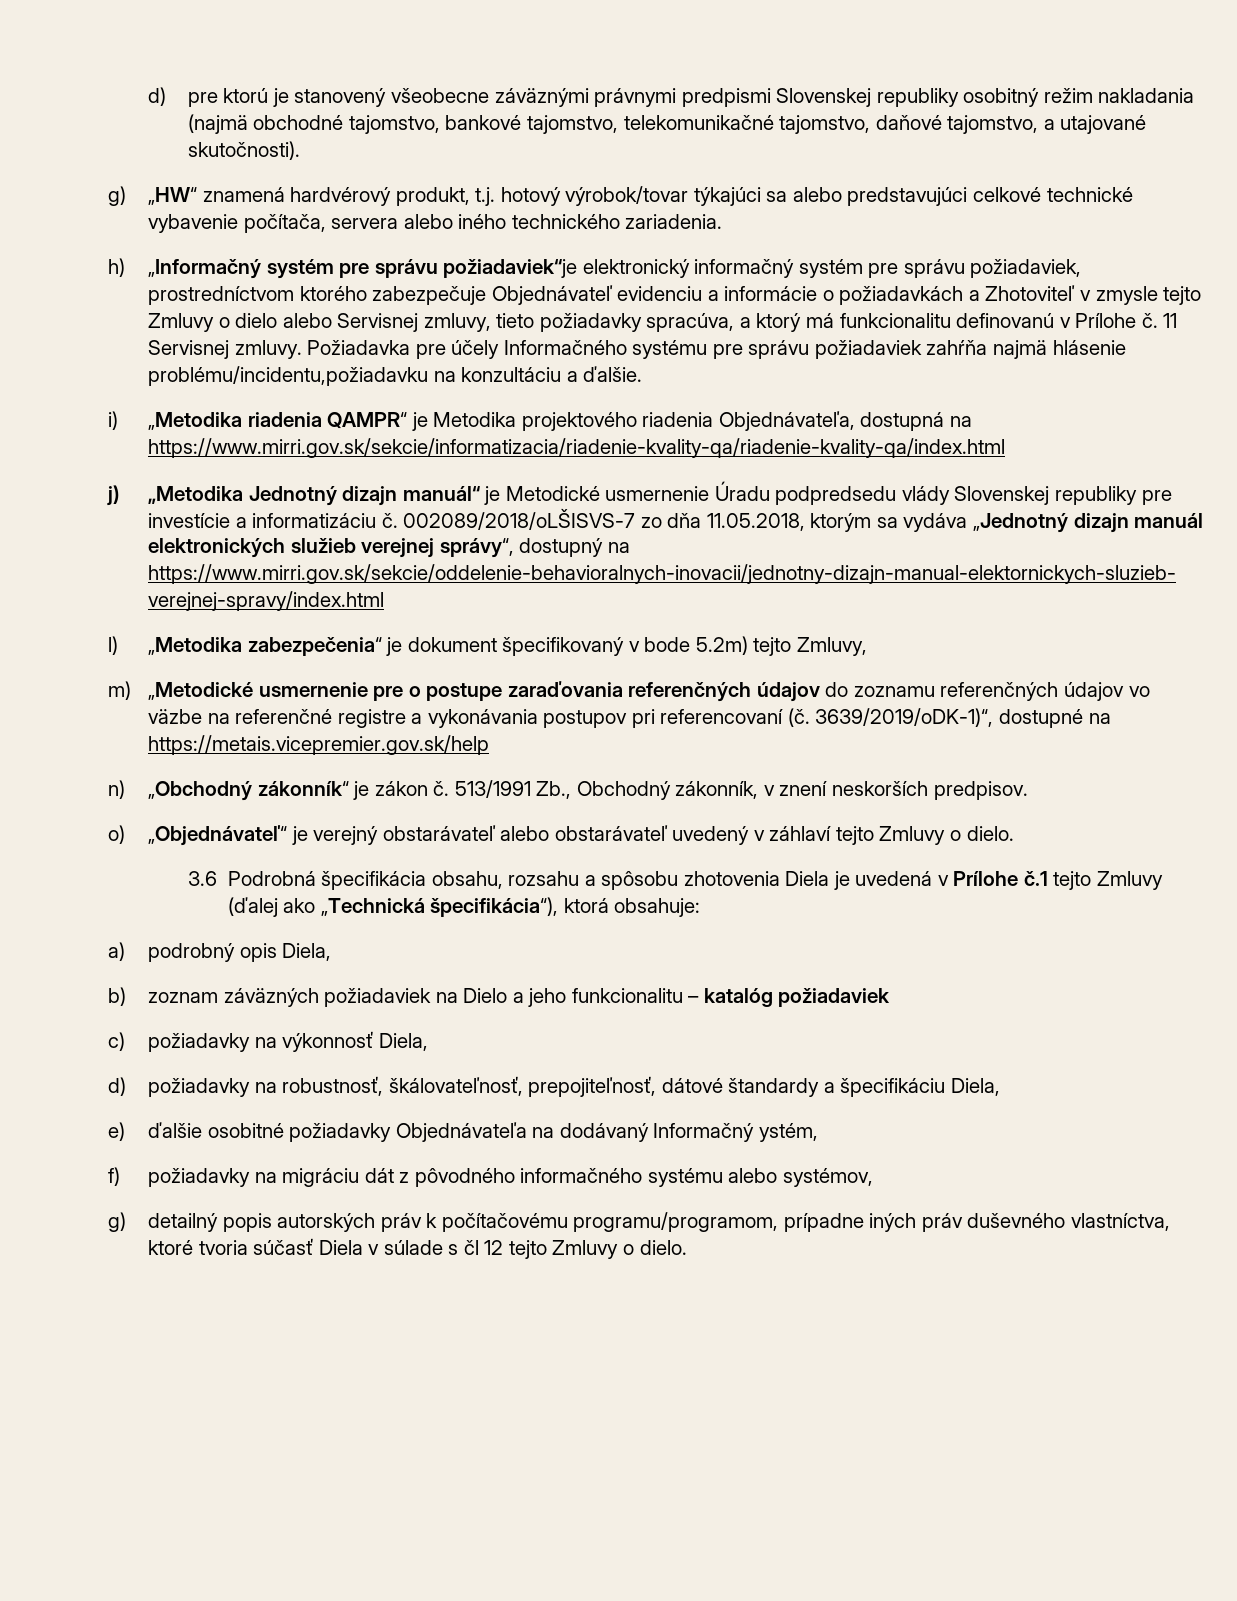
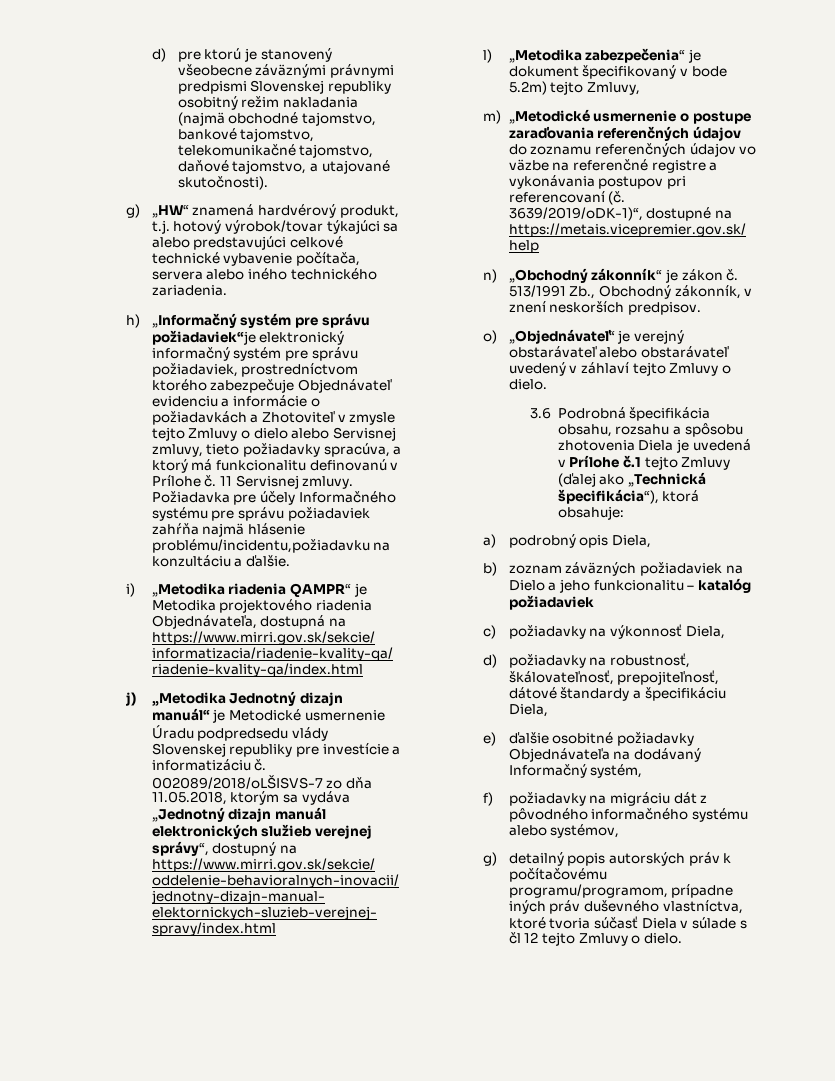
- m) „Metodické usmernenie pre o postupe zaraďovania referenčných údajov do zoznamu referenčných údajov vo väzbe na referenčné registre a vykonávania postupov pri referencovaní (č.
+ m) „Metodické usmernenie o postupe zaraďovania referenčných údajov do zoznamu referenčných údajov vo väzbe na referenčné registre a vykonávania postupov pri referencovaní (č.
- e) ďalšie osobitné požiadavky Objednávateľa na dodávaný Informačný ystém,
+ e) ďalšie osobitné požiadavky Objednávateľa na dodávaný Informačný systém,

